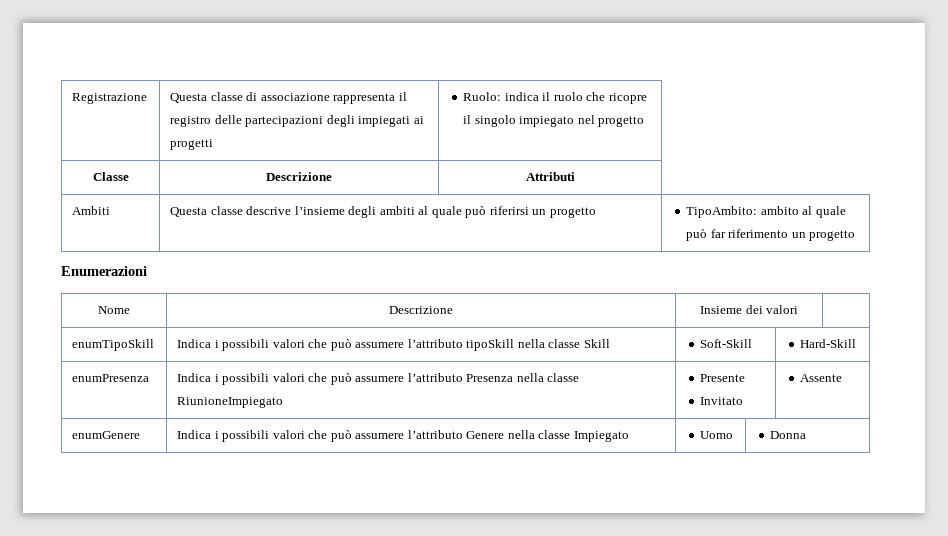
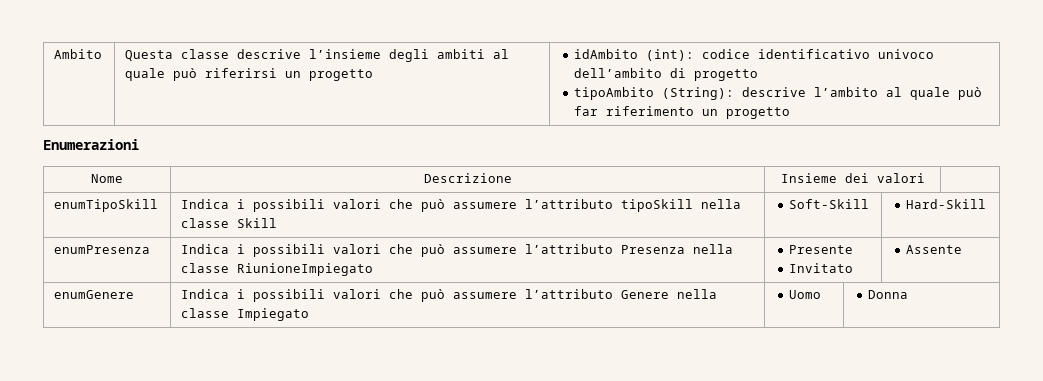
- Registrazione | Questa classe di associazione rappresenta il registro delle partecipazioni degli impiegati ai progetti | Ruolo: indica il ruolo che ricopre il singolo impiegato nel progetto
- Classe | Descrizione | Attributi
- Ambiti | Questa classe descrive l’insieme degli ambiti al quale può riferirsi un progetto | TipoAmbito: ambito al quale può far riferimento un progetto
+ Ambito | Questa classe descrive l’insieme degli ambiti al quale può riferirsi un progetto | idAmbito (int): codice identificativo univoco dell’ambito di progetto
+ tipoAmbito (String): descrive l’ambito al quale può far riferimento un progetto

